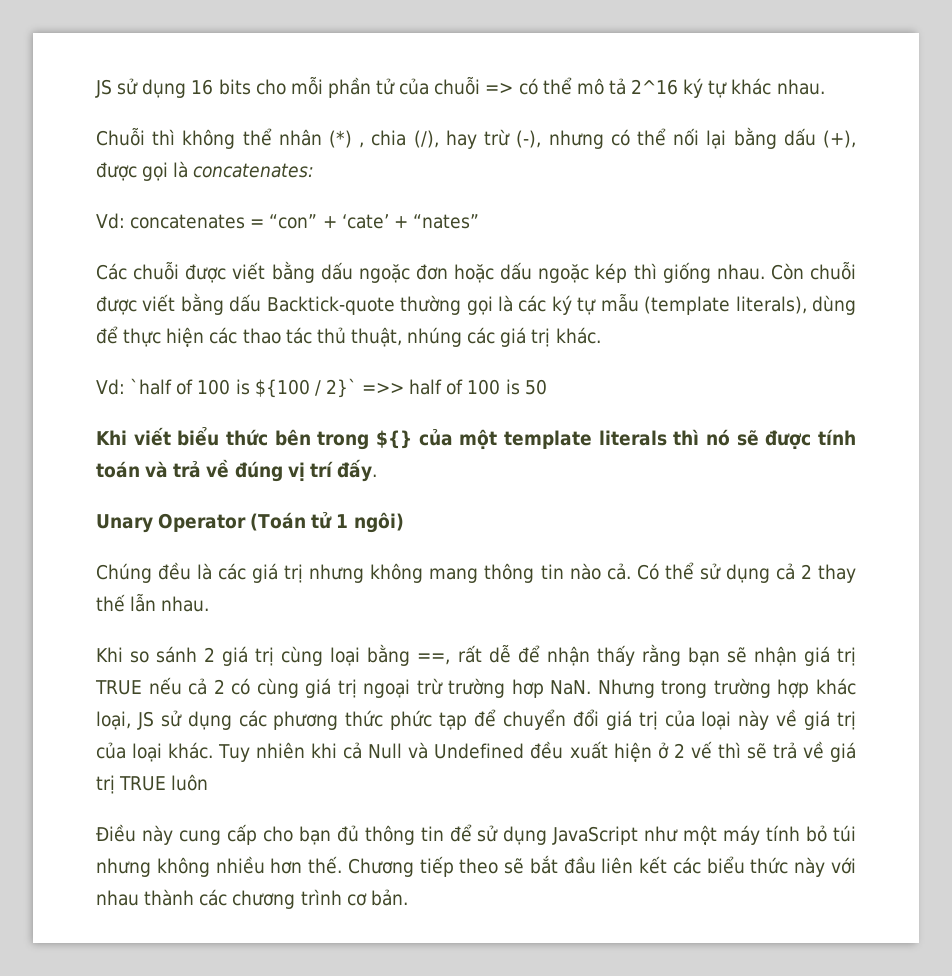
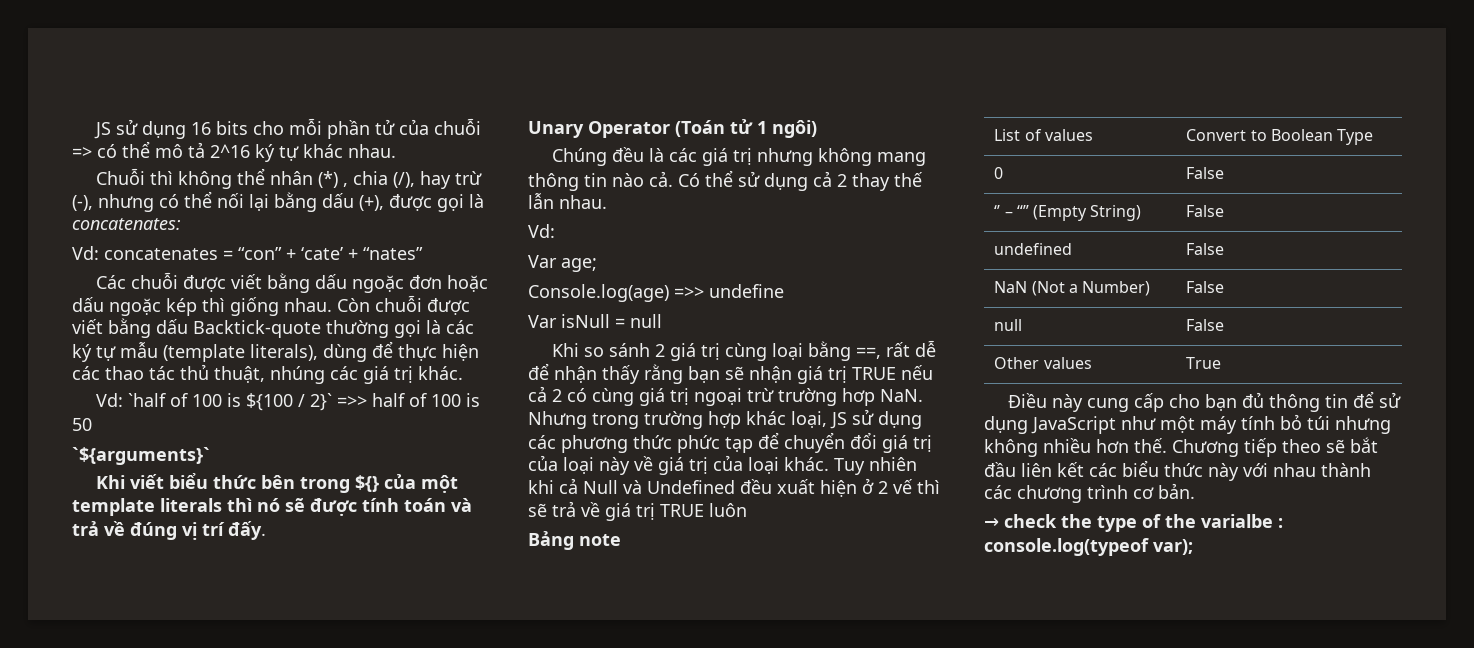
+ `${arguments}`
  Có thể sử dụng cả 2 thay thế lẫn nhau.
+ Vd:
+ Var age;
+ Console.log(age) =>> undefine
+ Var isNull = null
+ Bảng note
+ List of values | Convert to Boolean Type
+ 0 | False
+ ‘’ – “” (Empty String) | False
+ undefined | False
+ NaN (Not a Number) | False
+ null | False
+ Other values | True
+ → check the type of the varialbe : console.log(typeof var);

